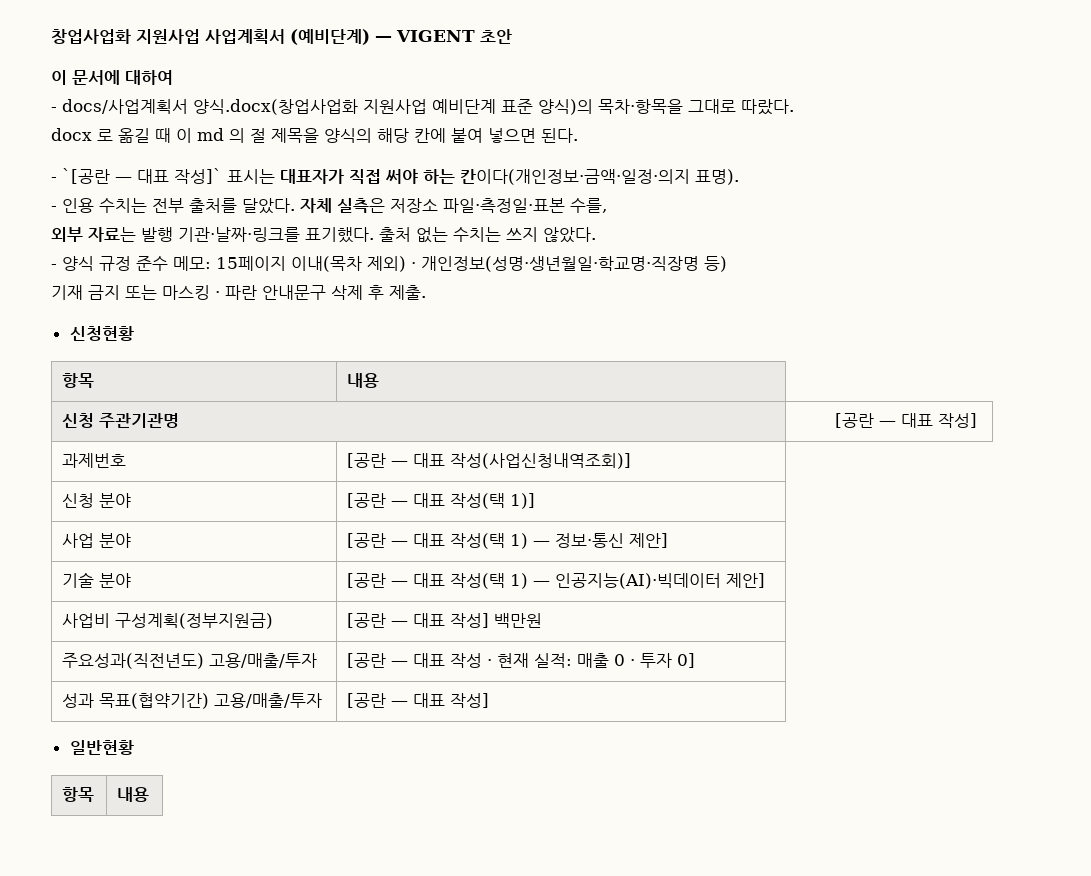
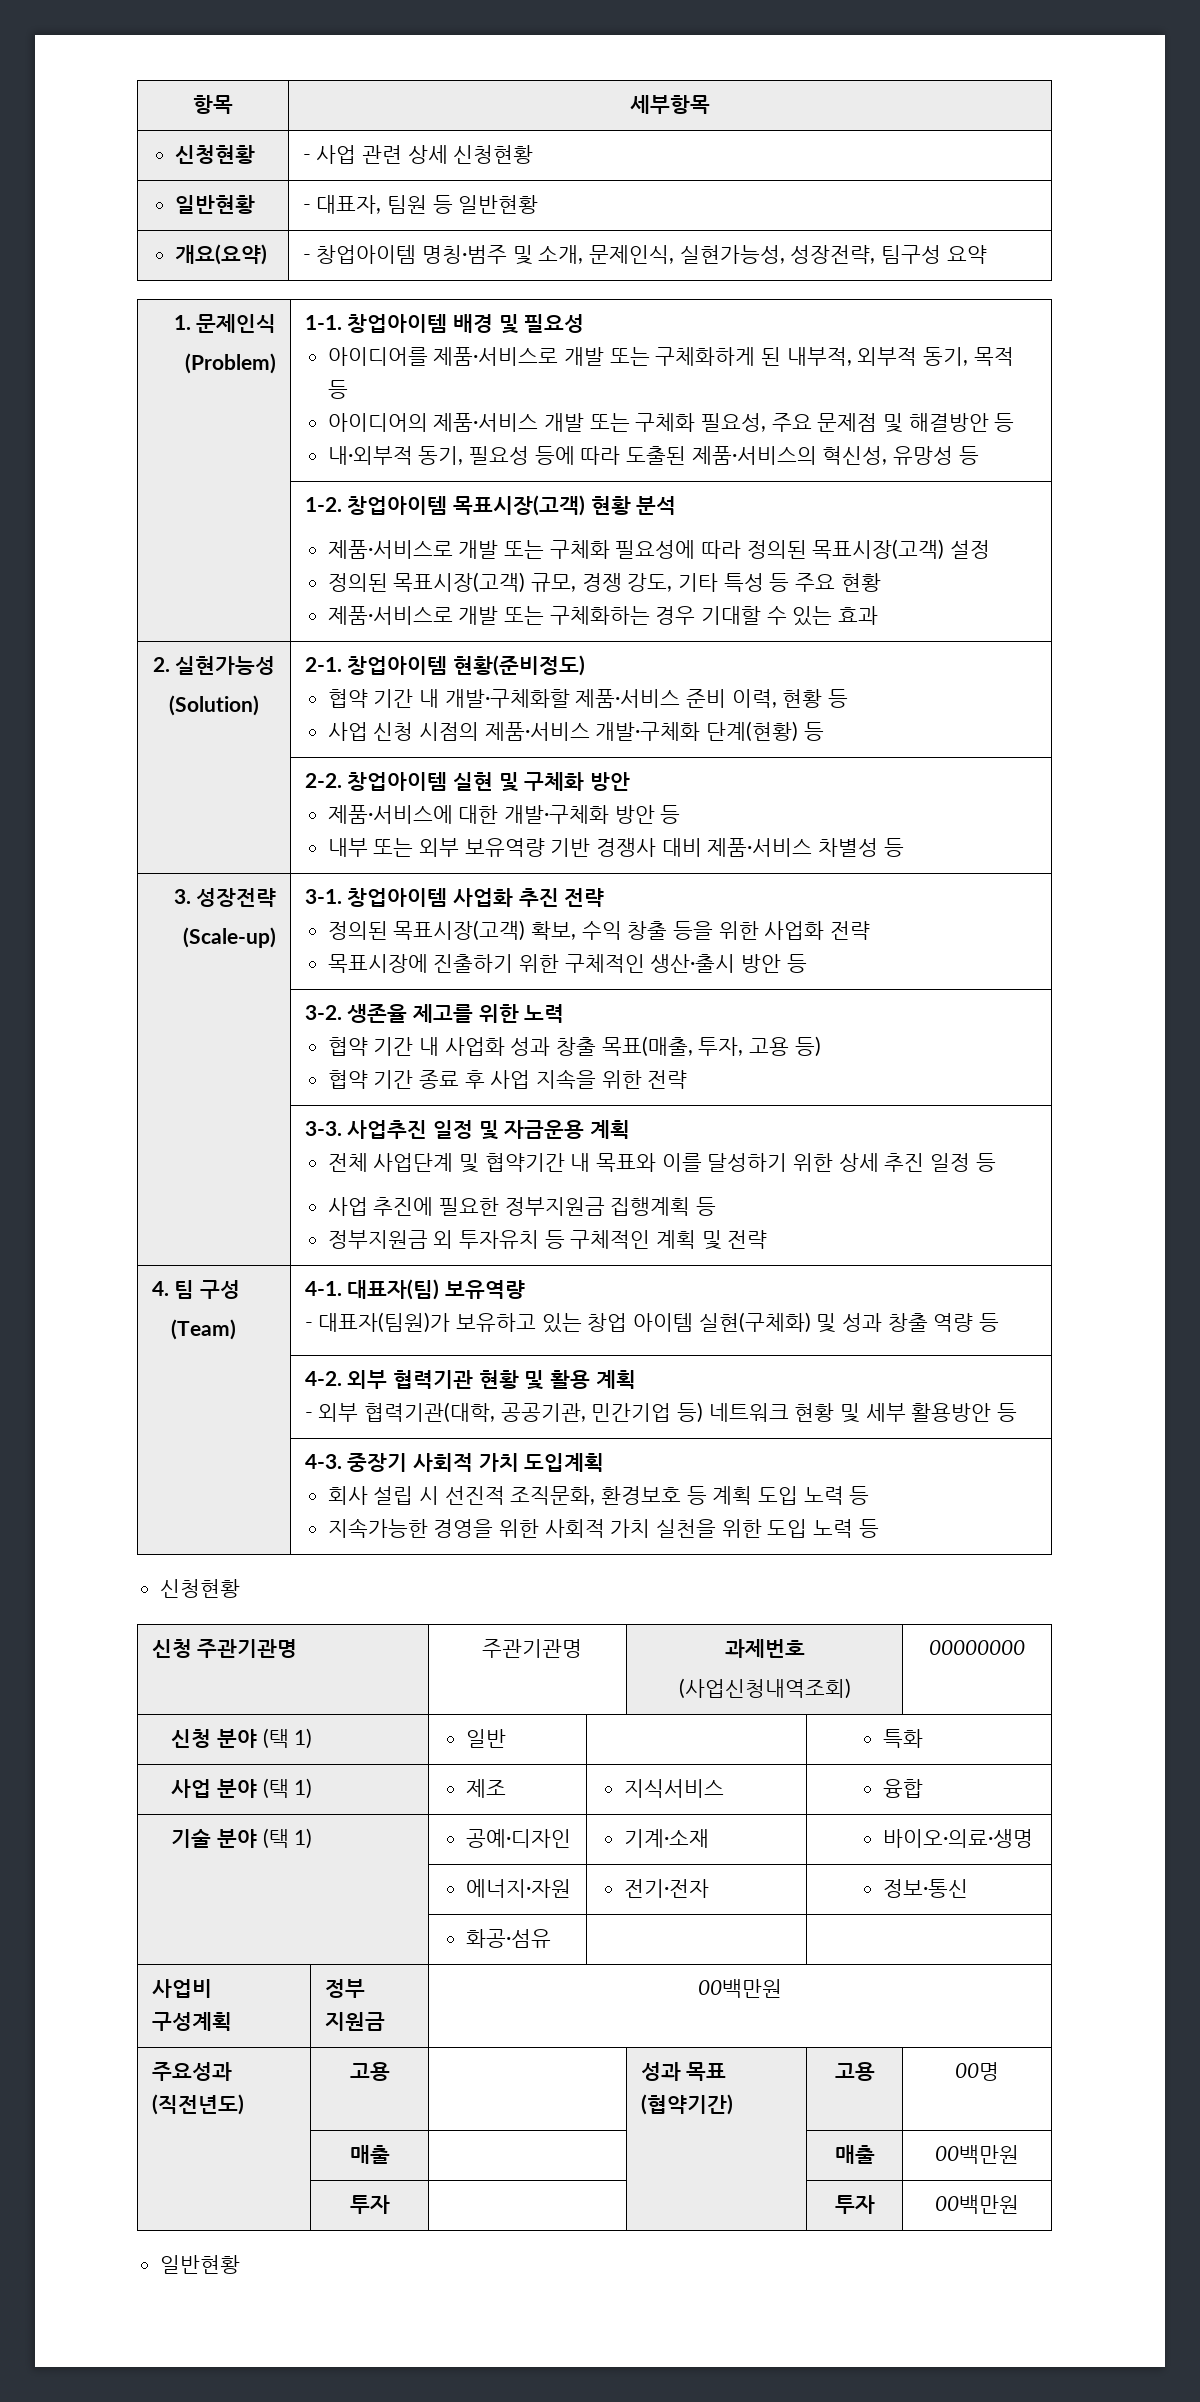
- 창업사업화 지원사업 사업계획서 (예비단계) — VIGENT 초안
- 이 문서에 대하여
- - docs/사업계획서 양식.docx(창업사업화 지원사업 예비단계 표준 양식)의 목차·항목을 그대로 따랐다.
- docx 로 옮길 때 이 md 의 절 제목을 양식의 해당 칸에 붙여 넣으면 된다.
- - `[공란 — 대표 작성]` 표시는 대표자가 직접 써야 하는 칸이다(개인정보·금액·일정·의지 표명).
- - 인용 수치는 전부 출처를 달았다. 자체 실측은 저장소 파일·측정일·표본 수를,
- 외부 자료는 발행 기관·날짜·링크를 표기했다. 출처 없는 수치는 쓰지 않았다.
- - 양식 규정 준수 메모: 15페이지 이내(목차 제외) · 개인정보(성명·생년월일·학교명·직장명 등)
- 기재 금지 또는 마스킹 · 파란 안내문구 삭제 후 제출.
+ 항목 | 세부항목
+ 신청현황 | - 사업 관련 상세 신청현황
+ 일반현황 | - 대표자, 팀원 등 일반현황
+ 개요(요약) | - 창업아이템 명칭·범주 및 소개, 문제인식, 실현가능성, 성장전략, 팀구성 요약
+ 1. 문제인식
+ (Problem) | 1-1. 창업아이템 배경 및 필요성
+ 아이디어를 제품·서비스로 개발 또는 구체화하게 된 내부적, 외부적 동기, 목적 등
+ 아이디어의 제품·서비스 개발 또는 구체화 필요성, 주요 문제점 및 해결방안 등
+ 내·외부적 동기, 필요성 등에 따라 도출된 제품·서비스의 혁신성, 유망성 등
+ | 1-2. 창업아이템 목표시장(고객) 현황 분석
+ 제품·서비스로 개발 또는 구체화 필요성에 따라 정의된 목표시장(고객) 설정
+ 정의된 목표시장(고객) 규모, 경쟁 강도, 기타 특성 등 주요 현황
+ 제품·서비스로 개발 또는 구체화하는 경우 기대할 수 있는 효과
+ 2. 실현가능성
+ (Solution) | 2-1. 창업아이템 현황(준비정도)
+ 협약 기간 내 개발·구체화할 제품·서비스 준비 이력, 현황 등
+ 사업 신청 시점의 제품·서비스 개발·구체화 단계(현황) 등
+ | 2-2. 창업아이템 실현 및 구체화 방안
+ 제품·서비스에 대한 개발·구체화 방안 등
+ 내부 또는 외부 보유역량 기반 경쟁사 대비 제품·서비스 차별성 등
+ 3. 성장전략
+ (Scale-up) | 3-1. 창업아이템 사업화 추진 전략
+ 정의된 목표시장(고객) 확보, 수익 창출 등을 위한 사업화 전략
+ 목표시장에 진출하기 위한 구체적인 생산·출시 방안 등
+ | 3-2. 생존율 제고를 위한 노력
+ 협약 기간 내 사업화 성과 창출 목표(매출, 투자, 고용 등)
+ 협약 기간 종료 후 사업 지속을 위한 전략
+ | 3-3. 사업추진 일정 및 자금운용 계획
+ 전체 사업단계 및 협약기간 내 목표와 이를 달성하기 위한 상세 추진 일정 등
+ 사업 추진에 필요한 정부지원금 집행계획 등
+ 정부지원금 외 투자유치 등 구체적인 계획 및 전략
+ 4. 팀 구성
+ (Team) | 4-1. 대표자(팀) 보유역량
+ - 대표자(팀원)가 보유하고 있는 창업 아이템 실현(구체화) 및 성과 창출 역량 등
+ | 4-2. 외부 협력기관 현황 및 활용 계획
+ - 외부 협력기관(대학, 공공기관, 민간기업 등) 네트워크 현황 및 세부 활용방안 등
+ | 4-3. 중장기 사회적 가치 도입계획
+ 회사 설립 시 선진적 조직문화, 환경보호 등 계획 도입 노력 등
+ 지속가능한 경영을 위한 사회적 가치 실천을 위한 도입 노력 등
  신청현황
- 항목 | 내용
- 신청 주관기관명 | [공란 — 대표 작성]
- 과제번호 | [공란 — 대표 작성(사업신청내역조회)]
- 신청 분야 | [공란 — 대표 작성(택 1)]
- 사업 분야 | [공란 — 대표 작성(택 1) — 정보·통신 제안]
- 기술 분야 | [공란 — 대표 작성(택 1) — 인공지능(AI)·빅데이터 제안]
- 사업비 구성계획(정부지원금) | [공란 — 대표 작성] 백만원
- 주요성과(직전년도) 고용/매출/투자 | [공란 — 대표 작성 · 현재 실적: 매출 0 · 투자 0]
- 성과 목표(협약기간) 고용/매출/투자 | [공란 — 대표 작성]
+ 신청 주관기관명 | 주관기관명 | 과제번호
+ (사업신청내역조회) | 00000000
+ 신청 분야 (택 1) | 일반 | | 특화
+ 사업 분야 (택 1) | 제조 | 지식서비스 | 융합
+ 기술 분야 (택 1) | 공예·디자인 | 기계·소재 | 바이오·의료·생명
+ | 에너지·자원 | 전기·전자 | 정보·통신
+ | 화공·섬유 | |
+ 사업비 구성계획 | 정부 지원금 | 00백만원
+ 주요성과 (직전년도) | 고용 | | 성과 목표 (협약기간) | 고용 | 00명
+ | 매출 | | | 매출 | 00백만원
+ | 투자 | | | 투자 | 00백만원
  일반현황
- 항목 | 내용

